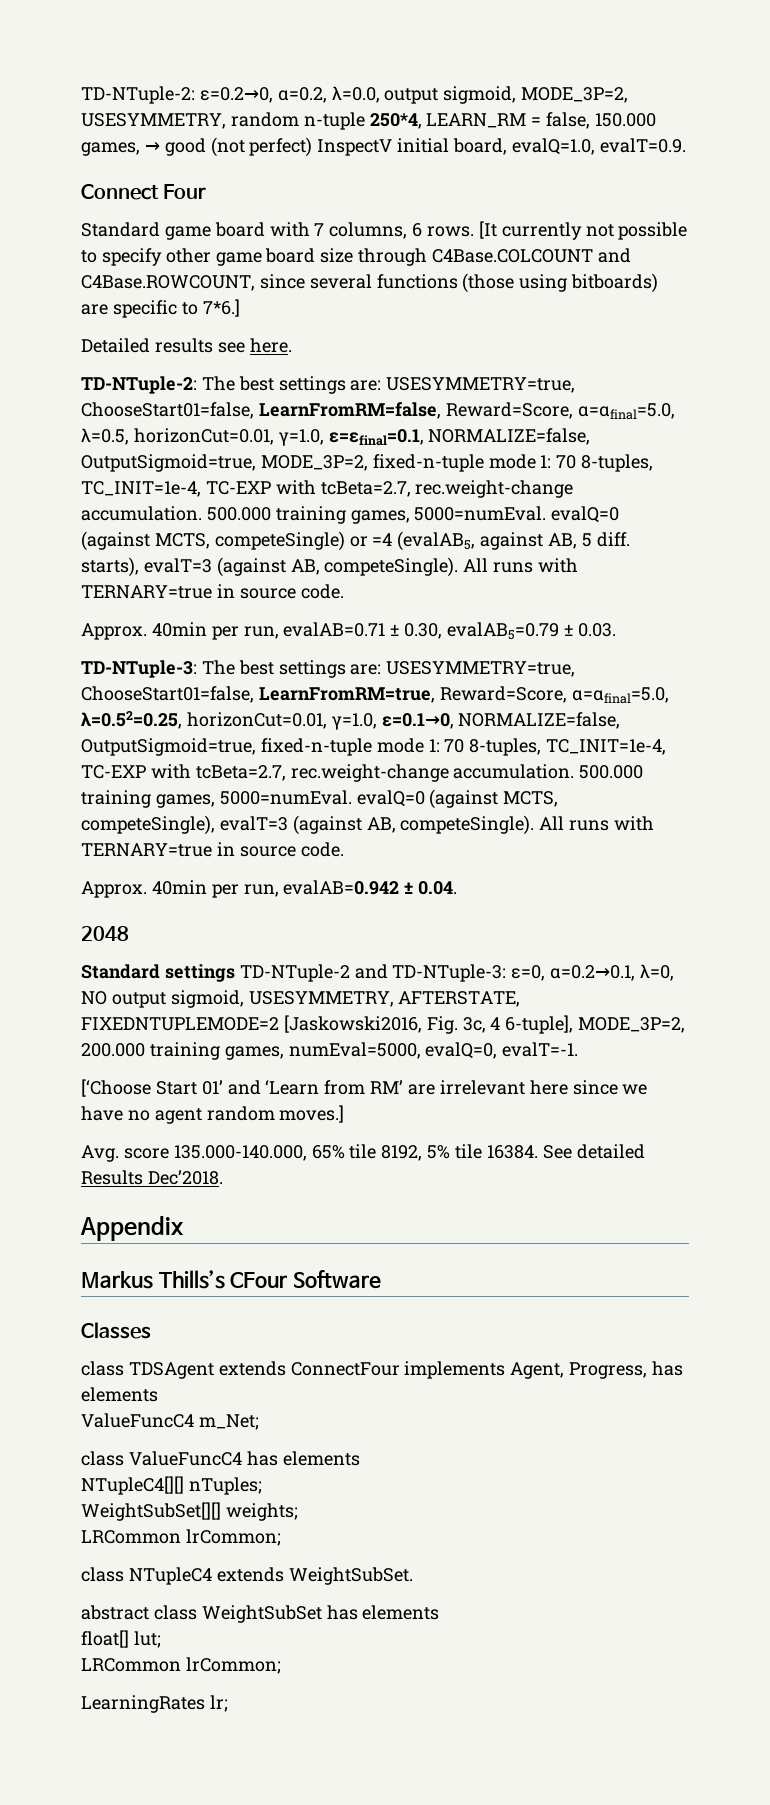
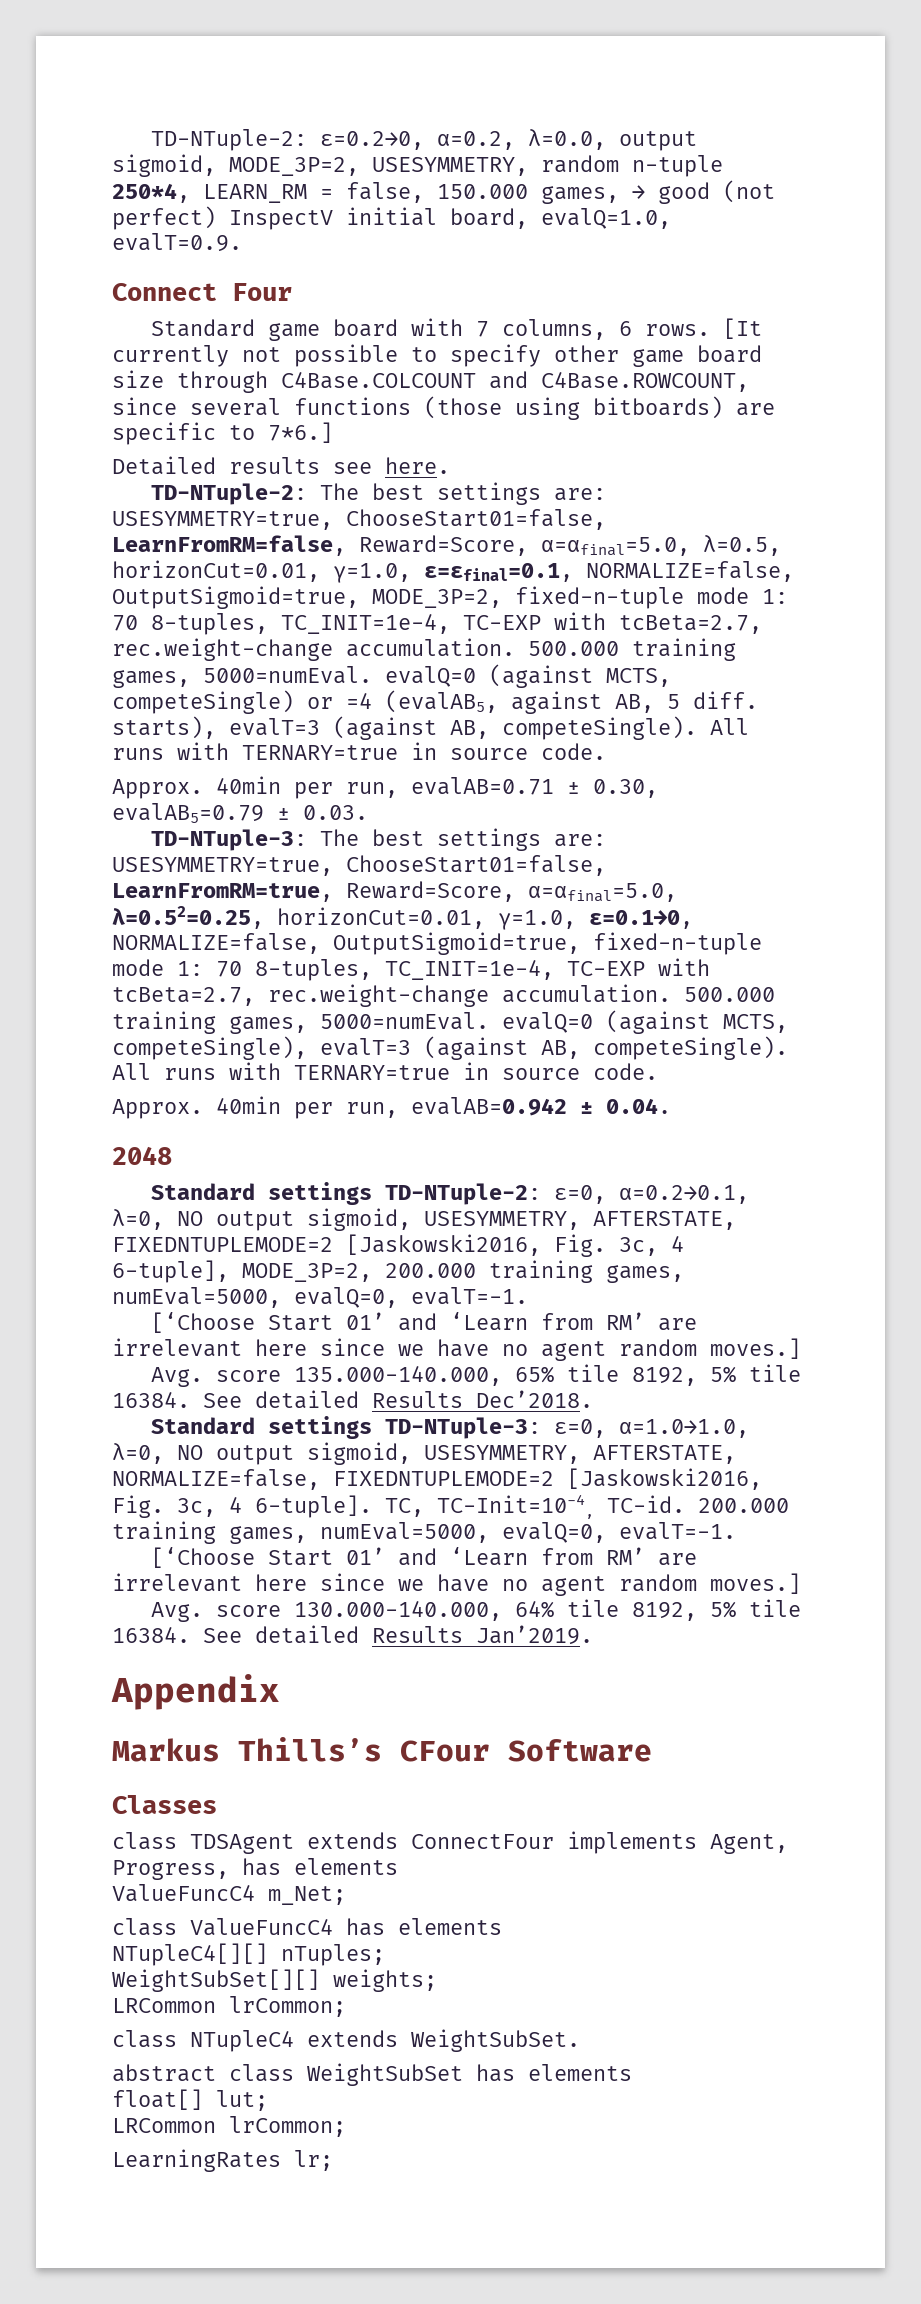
- Standard settings TD-NTuple-2 and TD-NTuple-3: ε=0, α=0.2→0.1, λ=0, NO output sigmoid, USESYMMETRY, AFTERSTATE, FIXEDNTUPLEMODE=2 [Jaskowski2016, Fig. 3c, 4 6-tuple], MODE_3P=2, 200.000 training games, numEval=5000, evalQ=0, evalT=-1.
+ Standard settings TD-NTuple-2: ε=0, α=0.2→0.1, λ=0, NO output sigmoid, USESYMMETRY, AFTERSTATE, FIXEDNTUPLEMODE=2 [Jaskowski2016, Fig. 3c, 4 6-tuple], MODE_3P=2, 200.000 training games, numEval=5000, evalQ=0, evalT=-1.
+ Standard settings TD-NTuple-3: ε=0, α=1.0→1.0, λ=0, NO output sigmoid, USESYMMETRY, AFTERSTATE, NORMALIZE=false, FIXEDNTUPLEMODE=2 [Jaskowski2016, Fig. 3c, 4 6-tuple]. TC, TC-Init=10-4, TC-id. 200.000 training games, numEval=5000, evalQ=0, evalT=-1.
+ [‘Choose Start 01’ and ‘Learn from RM’ are irrelevant here since we have no agent random moves.]
+ Avg. score 130.000-140.000, 64% tile 8192, 5% tile 16384. See detailed Results Jan’2019.

